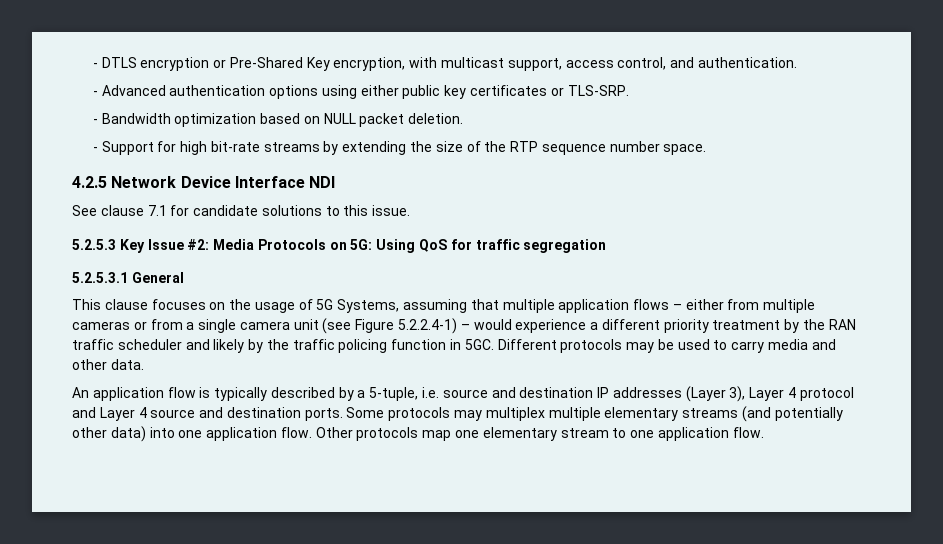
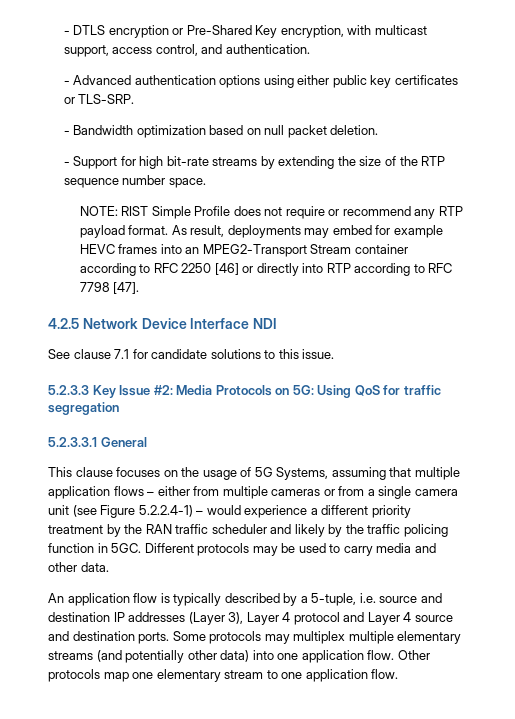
- - Bandwidth optimization based on NULL packet deletion.
+ - Bandwidth optimization based on null packet deletion.
+ NOTE: RIST Simple Profile does not require or recommend any RTP payload format. As result, deployments may embed for example HEVC frames into an MPEG2-Transport Stream container according to RFC 2250 [46] or directly into RTP according to RFC 7798 [47].
- 5.2.5.3 Key Issue #2: Media Protocols on 5G: Using QoS for traffic segregation
+ 5.2.3.3 Key Issue #2: Media Protocols on 5G: Using QoS for traffic segregation
- 5.2.5.3.1 General
+ 5.2.3.3.1 General

